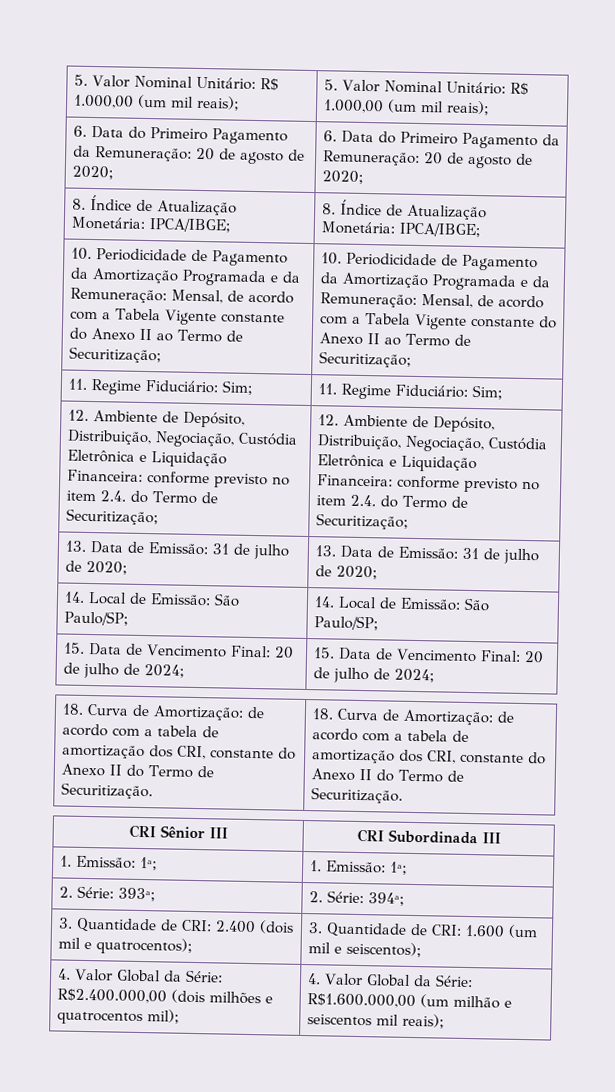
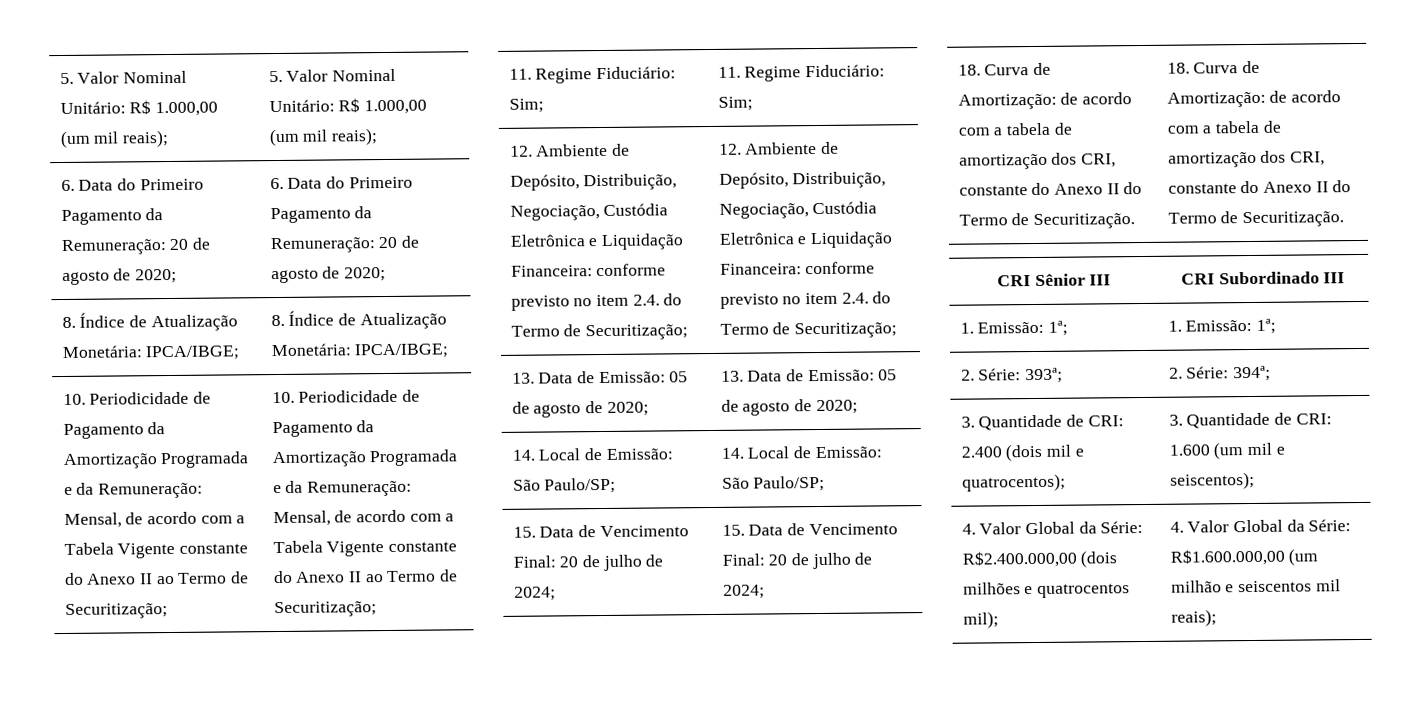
- 13. Data de Emissão: 31 de julho de 2020; | 13. Data de Emissão: 31 de julho de 2020;
+ 13. Data de Emissão: 05 de agosto de 2020; | 13. Data de Emissão: 05 de agosto de 2020;
- CRI Sênior III | CRI Subordinada III
+ CRI Sênior III | CRI Subordinado III

